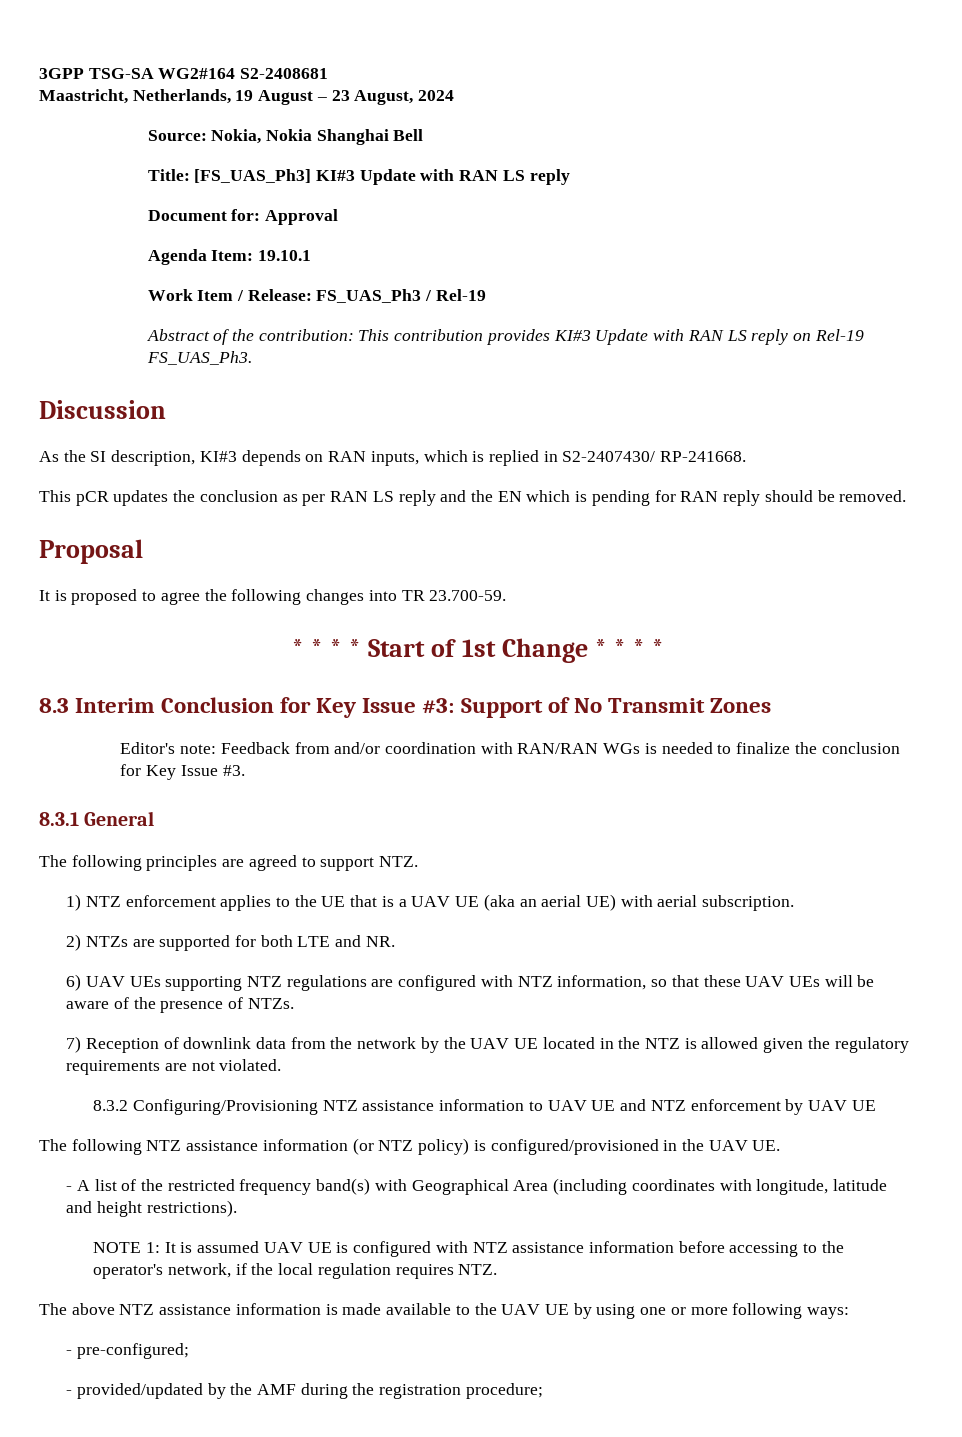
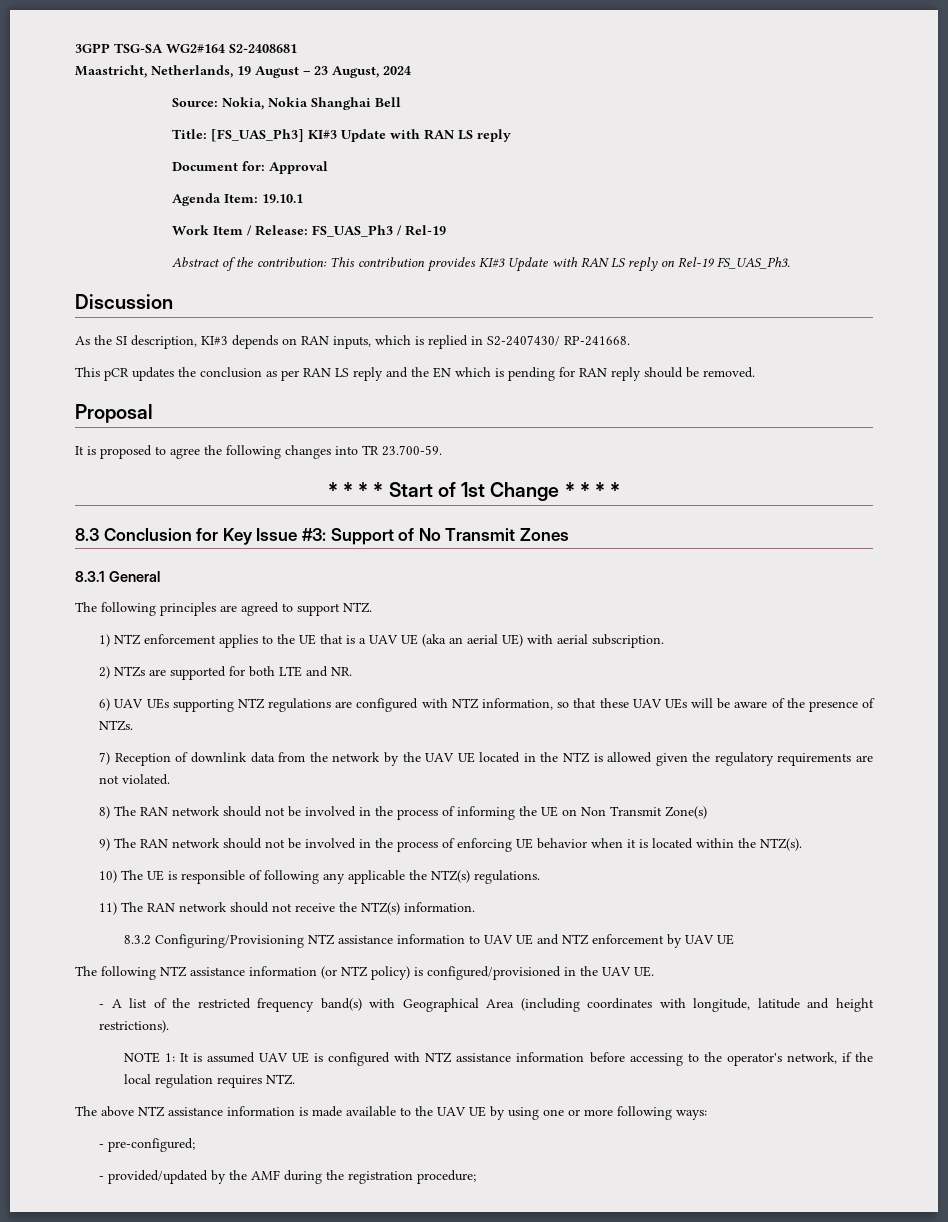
- 8.3 Interim Conclusion for Key Issue #3: Support of No Transmit Zones
+ 8.3 Conclusion for Key Issue #3: Support of No Transmit Zones
- Editor's note: Feedback from and/or coordination with RAN/RAN WGs is needed to finalize the conclusion for Key Issue #3.
+ 8) The RAN network should not be involved in the process of informing the UE on Non Transmit Zone(s)
+ 9) The RAN network should not be involved in the process of enforcing UE behavior when it is located within the NTZ(s).
+ 10) The UE is responsible of following any applicable the NTZ(s) regulations.
+ 11) The RAN network should not receive the NTZ(s) information.

